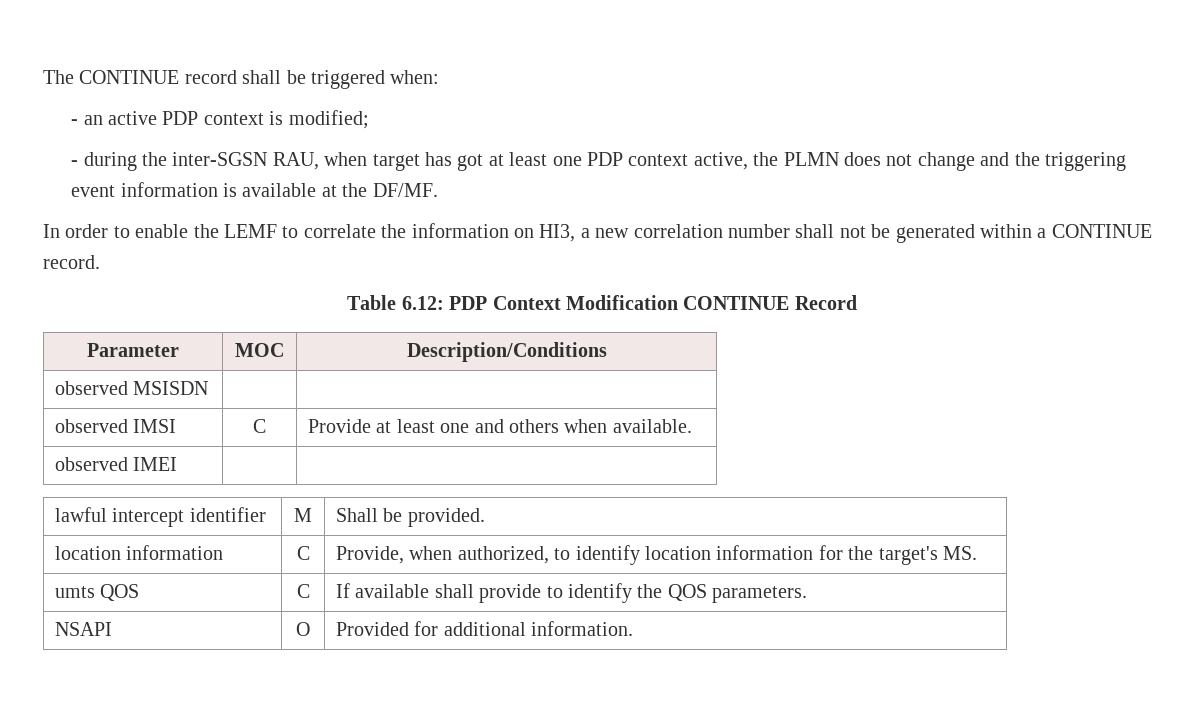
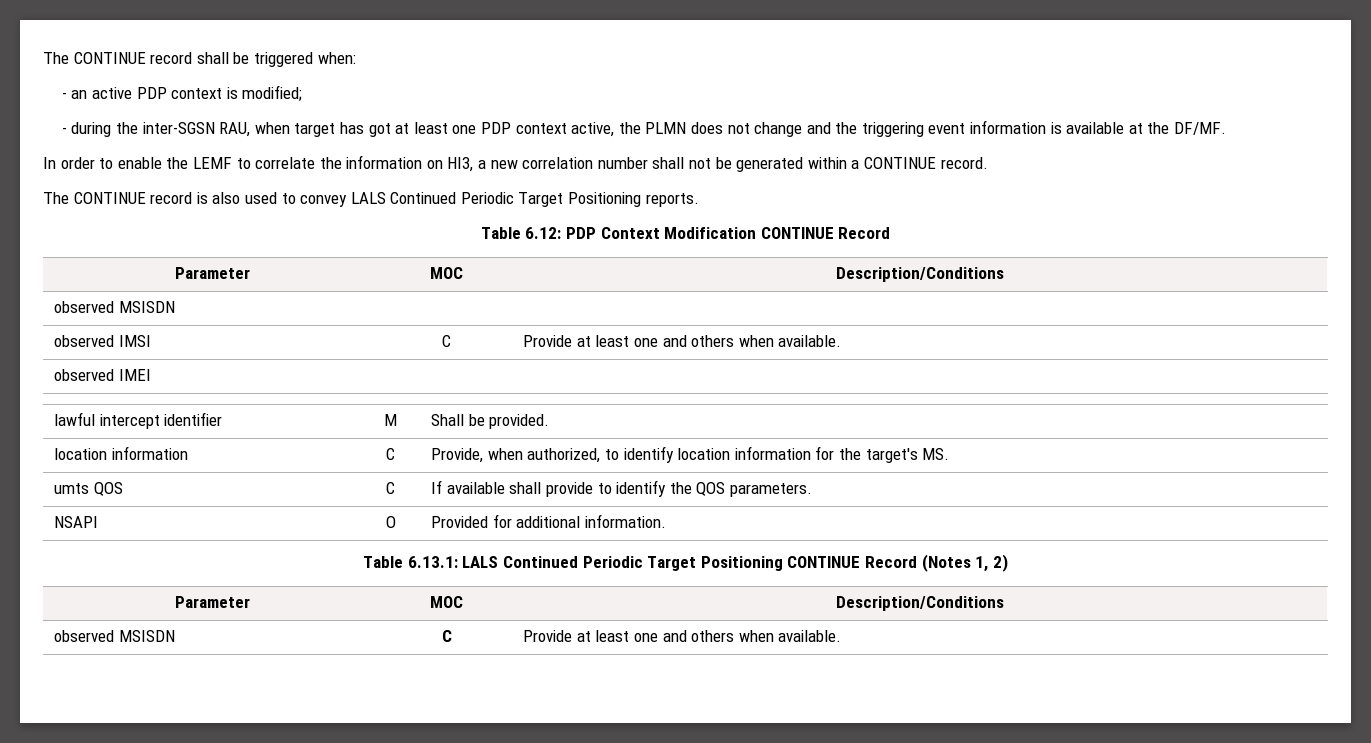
+ The CONTINUE record is also used to convey LALS Continued Periodic Target Positioning reports.
+ Table 6.13.1: LALS Continued Periodic Target Positioning CONTINUE Record (Notes 1, 2)
+ Parameter | MOC | Description/Conditions
+ observed MSISDN | C | Provide at least one and others when available.

